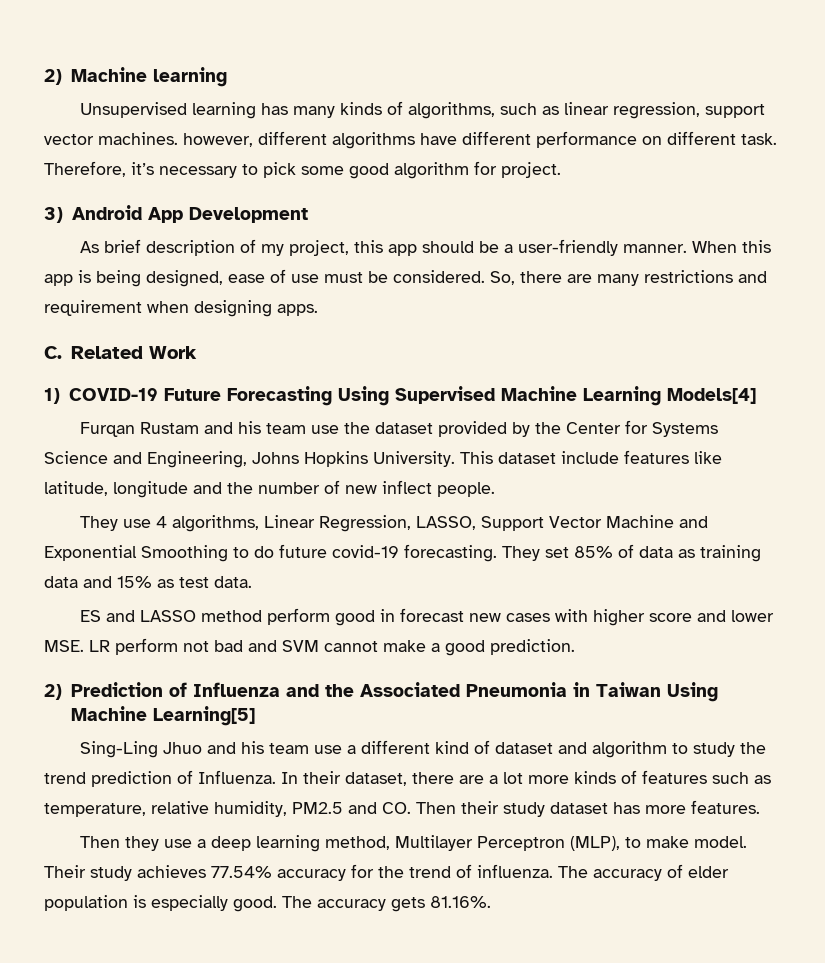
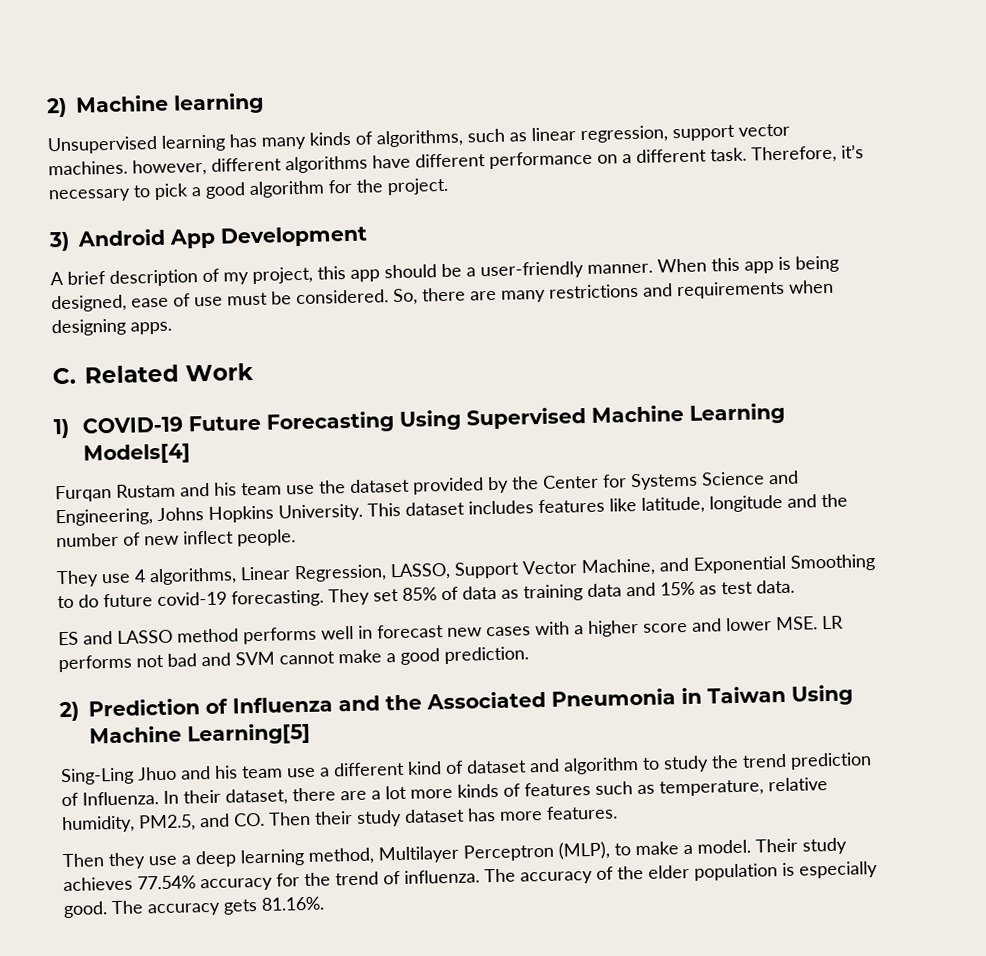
- Unsupervised learning has many kinds of algorithms, such as linear regression, support vector machines. however, different algorithms have different performance on different task.
+ Unsupervised learning has many kinds of algorithms, such as linear regression, support vector machines. however, different algorithms have different performance on a different task.
- Therefore, it’s necessary to pick some good algorithm for project.
+ Therefore, it’s necessary to pick a good algorithm for the project.
- As brief description of my project, this app should be a user-friendly manner.
+ A brief description of my project, this app should be a user-friendly manner.
- So, there are many restrictions and requirement when designing apps.
+ So, there are many restrictions and requirements when designing apps.
- This dataset include features like latitude, longitude and the number of new inflect people.
+ This dataset includes features like latitude, longitude and the number of new inflect people.
- They use 4 algorithms, Linear Regression, LASSO, Support Vector Machine and Exponential Smoothing to do future covid-19 forecasting.
+ They use 4 algorithms, Linear Regression, LASSO, Support Vector Machine, and Exponential Smoothing to do future covid-19 forecasting.
- ES and LASSO method perform good in forecast new cases with higher score and lower MSE. LR perform not bad and SVM cannot make a good prediction.
+ ES and LASSO method performs well in forecast new cases with a higher score and lower MSE. LR performs not bad and SVM cannot make a good prediction.
- In their dataset, there are a lot more kinds of features such as temperature, relative humidity, PM2.5 and CO. Then their study dataset has more features.
+ In their dataset, there are a lot more kinds of features such as temperature, relative humidity, PM2.5, and CO. Then their study dataset has more features.
- Then they use a deep learning method, Multilayer Perceptron (MLP), to make model.
+ Then they use a deep learning method, Multilayer Perceptron (MLP), to make a model.
- The accuracy of elder population is especially good.
+ The accuracy of the elder population is especially good.

